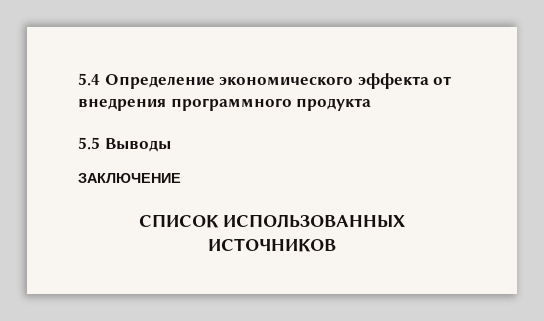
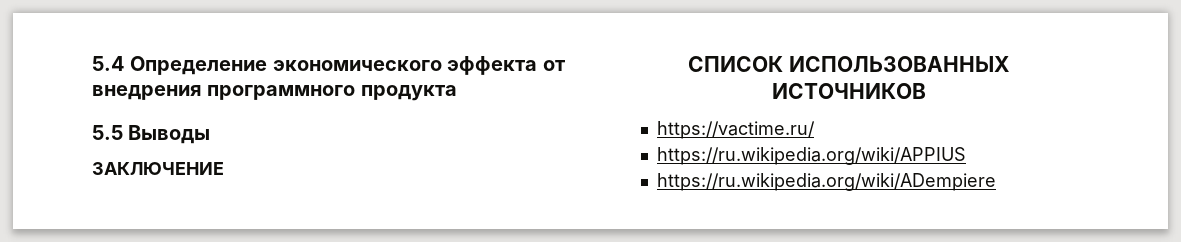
+ https://vactime.ru/
+ https://ru.wikipedia.org/wiki/APPIUS
+ https://ru.wikipedia.org/wiki/ADempiere

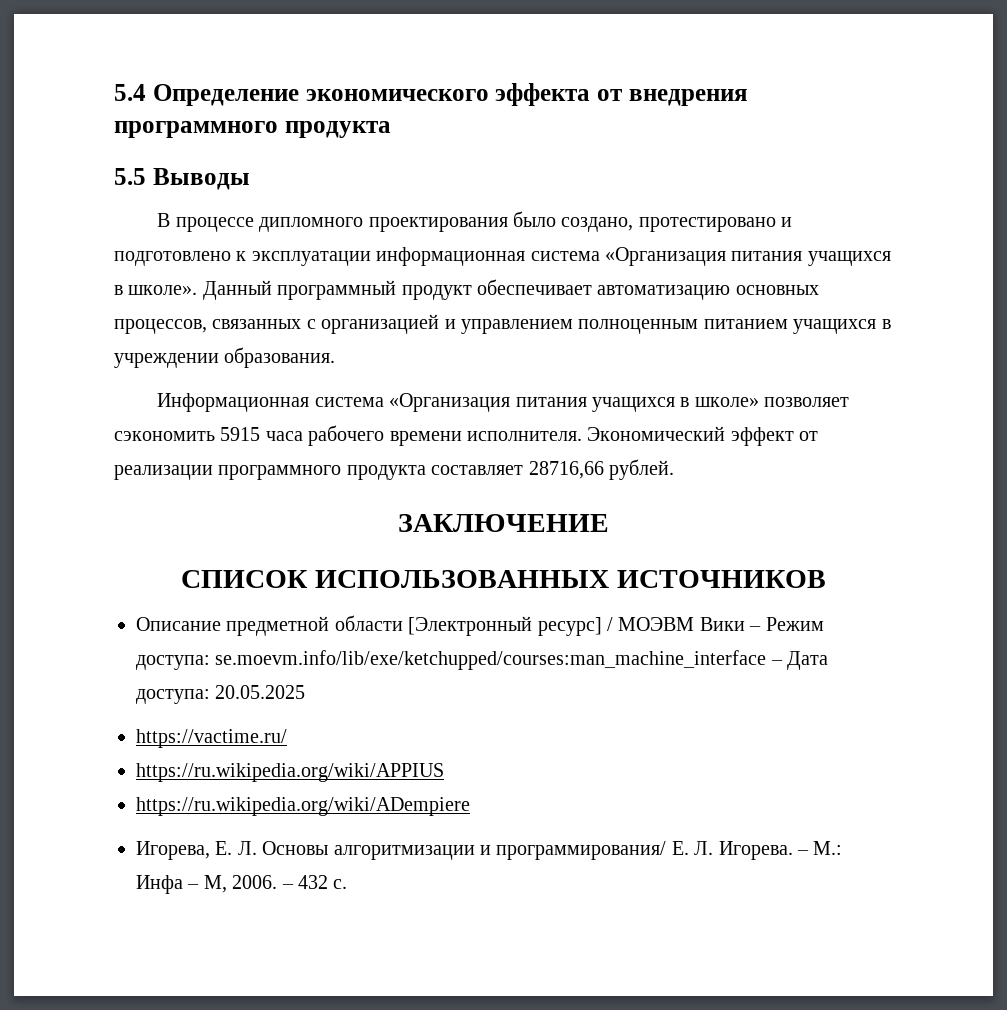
+ В процессе дипломного проектирования было создано, протестировано и подготовлено к эксплуатации информационная система «Организация питания учащихся в школе». Данный программный продукт обеспечивает автоматизацию основных процессов, связанных с организацией и управлением полноценным питанием учащихся в учреждении образования.
+ Информационная система «Организация питания учащихся в школе» позволяет сэкономить 5915 часа рабочего времени исполнителя. Экономический эффект от реализации программного продукта составляет 28716,66 рублей.
  ЗАКЛЮЧЕНИЕ
  СПИСОК ИСПОЛЬЗОВАННЫХ ИСТОЧНИКОВ
+ Описание предметной области [Электронный ресурс] / МОЭВМ Вики – Режим доступа: se.moevm.info/lib/exe/ketchupped/courses:man_machine_interface – Дата доступа: 20.05.2025
  https://vactime.ru/
  https://ru.wikipedia.org/wiki/APPIUS
  https://ru.wikipedia.org/wiki/ADempiere
+ Игорева, Е. Л. Основы алгоритмизации и программирования/ Е. Л. Игорева. – М.: Инфа – М, 2006. – 432 с.

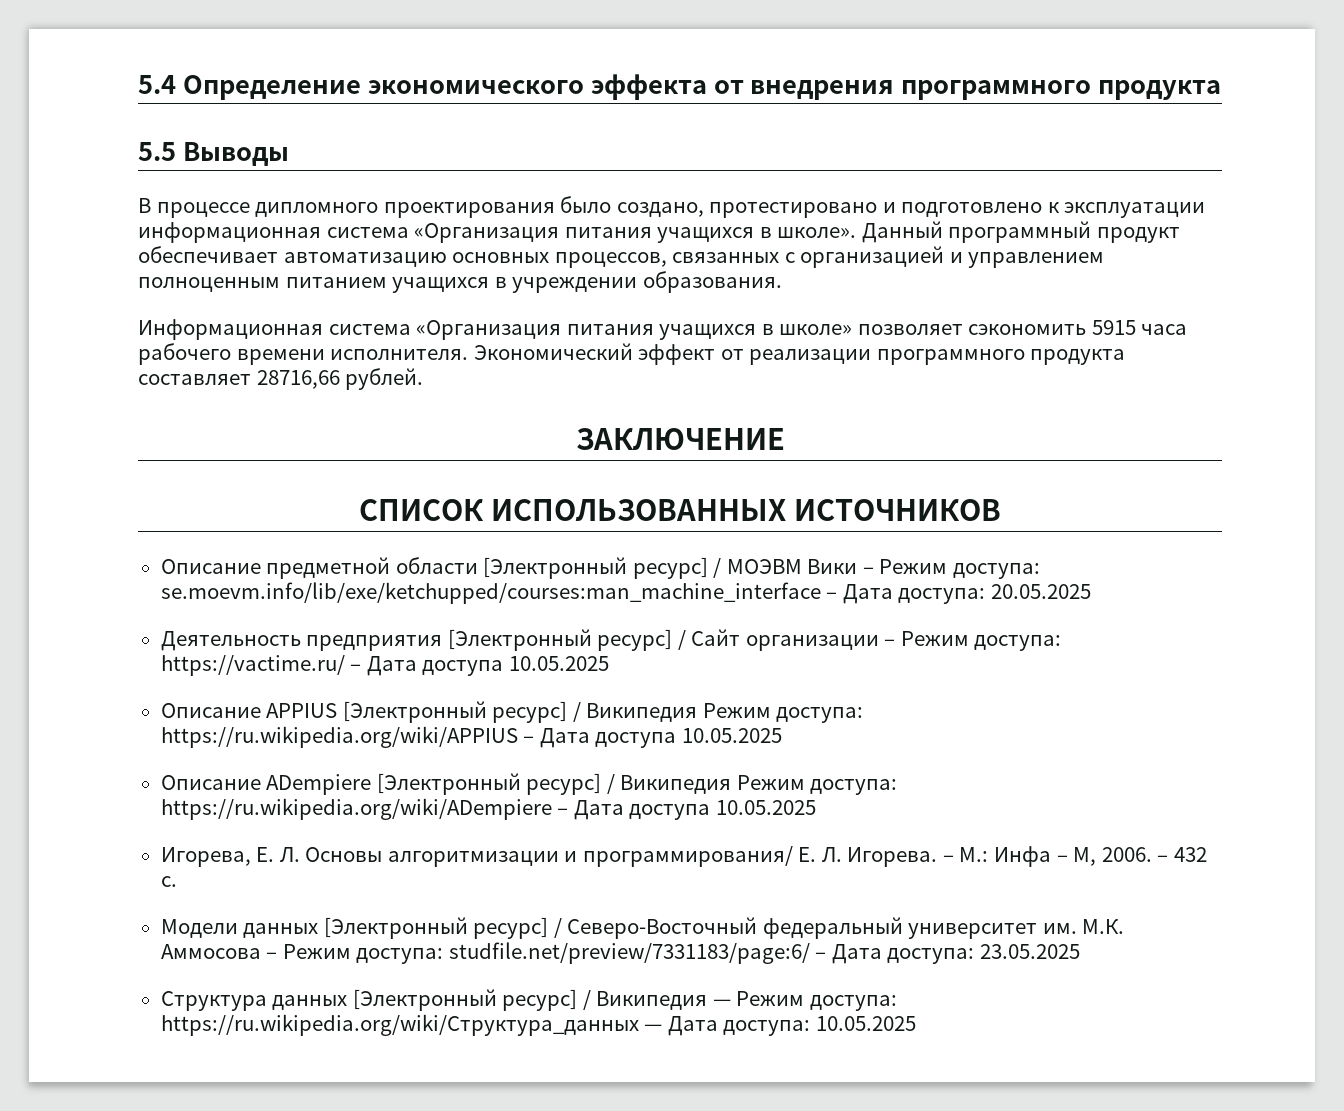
- https://vactime.ru/
- https://ru.wikipedia.org/wiki/APPIUS
- https://ru.wikipedia.org/wiki/ADempiere
+ Деятельность предприятия [Электронный ресурс] / Сайт организации – Режим доступа: https://vactime.ru/ – Дата доступа 10.05.2025
+ Описание APPIUS [Электронный ресурс] / Википедия Режим доступа: https://ru.wikipedia.org/wiki/APPIUS – Дата доступа 10.05.2025
+ Описание ADempiere [Электронный ресурс] / Википедия Режим доступа: https://ru.wikipedia.org/wiki/ADempiere – Дата доступа 10.05.2025
+ Модели данных [Электронный ресурс] / Северо-Восточный федеральный университет им. М.К. Аммосова – Режим доступа: studfile.net/preview/7331183/page:6/ – Дата доступа: 23.05.2025
+ Структура данных [Электронный ресурс] / Википедия — Режим доступа: https://ru.wikipedia.org/wiki/Структура_данных — Дата доступа: 10.05.2025

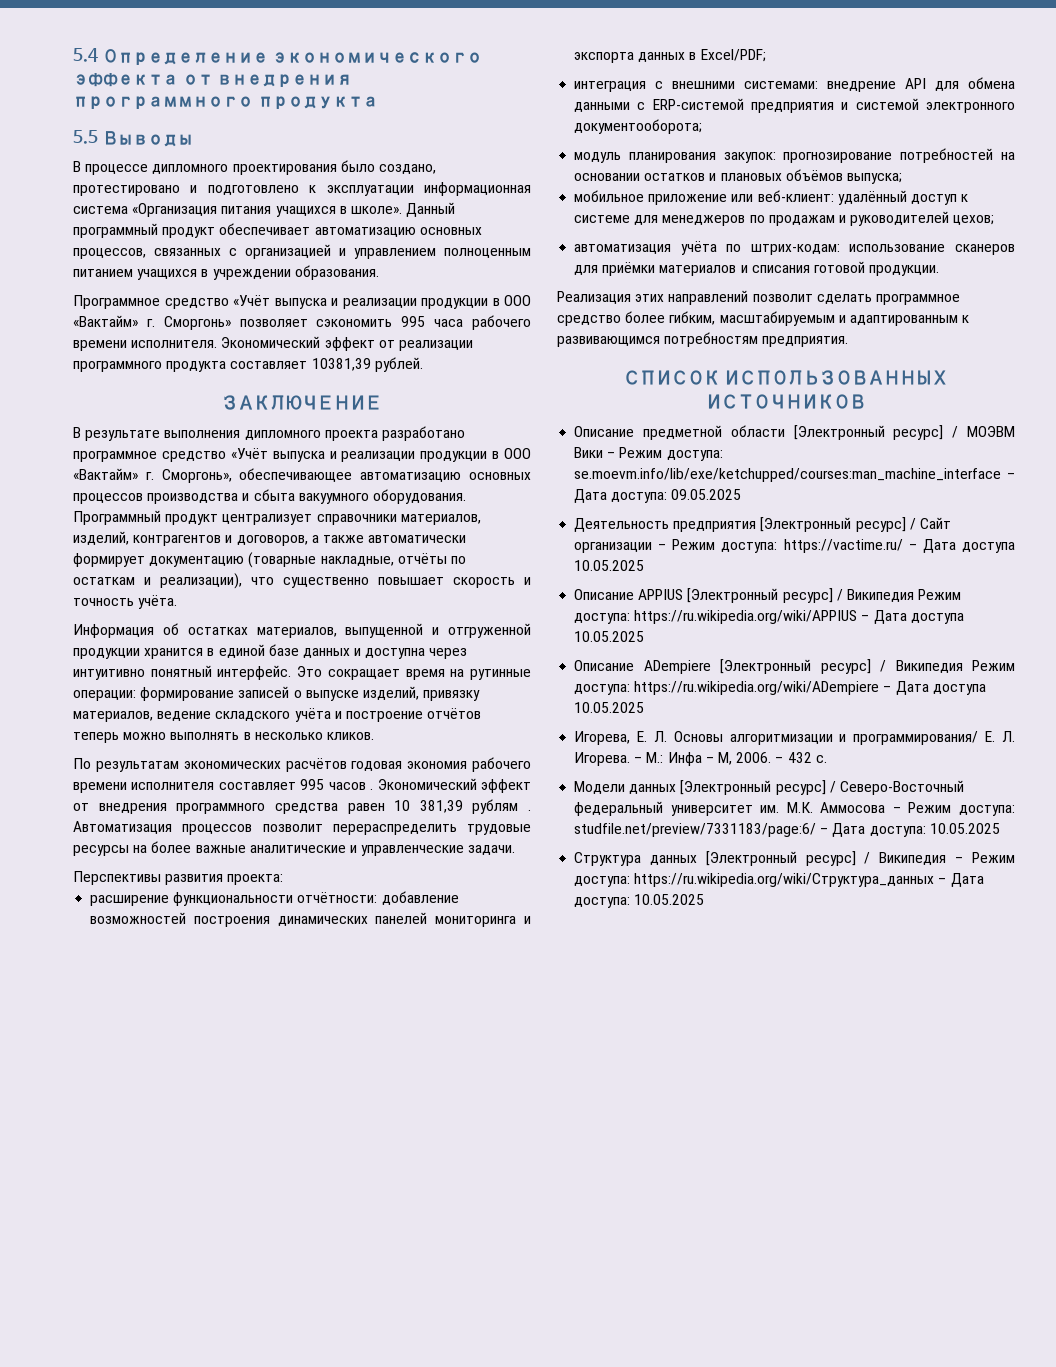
- Информационная система «Организация питания учащихся в школе» позволяет сэкономить 5915 часа рабочего времени исполнителя.
+ Программное средство «Учёт выпуска и реализации продукции в ООО «Вактайм» г. Сморгонь» позволяет сэкономить 995 часа рабочего времени исполнителя.
- Экономический эффект от реализации программного продукта составляет 28716,66 рублей.
+ Экономический эффект от реализации программного продукта составляет 10381,39 рублей.
+ В результате выполнения дипломного проекта разработано программное средство «Учёт выпуска и реализации продукции в ООО «Вактайм» г. Сморгонь», обеспечивающее автоматизацию основных процессов производства и сбыта вакуумного оборудования. Программный продукт централизует справочники материалов, изделий, контрагентов и договоров, а также автоматически формирует документацию (товарные накладные, отчёты по остаткам и реализации), что существенно повышает скорость и точность учёта.
+ Информация об остатках материалов, выпущенной и отгруженной продукции хранится в единой базе данных и доступна через интуитивно понятный интерфейс. Это сокращает время на рутинные операции: формирование записей о выпуске изделий, привязку материалов, ведение складского учёта и построение отчётов теперь можно выполнять в несколько кликов.
+ По результатам экономических расчётов годовая экономия рабочего времени исполнителя составляет 995 часов . Экономический эффект от внедрения программного средства равен 10 381,39 рублям . Автоматизация процессов позволит перераспределить трудовые ресурсы на более важные аналитические и управленческие задачи.
+ Перспективы развития проекта:
+ расширение функциональности отчётности: добавление возможностей построения динамических панелей мониторинга и экспорта данных в Excel/PDF;
+ интеграция с внешними системами: внедрение API для обмена данными с ERP‑системой предприятия и системой электронного документооборота;
+ модуль планирования закупок: прогнозирование потребностей на основании остатков и плановых объёмов выпуска;
+ мобильное приложение или веб‑клиент: удалённый доступ к системе для менеджеров по продажам и руководителей цехов;
+ автоматизация учёта по штрих‑кодам: использование сканеров для приёмки материалов и списания готовой продукции.
+ Реализация этих направлений позволит сделать программное средство более гибким, масштабируемым и адаптированным к развивающимся потребностям предприятия.
- Описание предметной области [Электронный ресурс] / МОЭВМ Вики – Режим доступа: se.moevm.info/lib/exe/ketchupped/courses:man_machine_interface – Дата доступа: 20.05.2025
+ Описание предметной области [Электронный ресурс] / МОЭВМ Вики – Режим доступа: se.moevm.info/lib/exe/ketchupped/courses:man_machine_interface – Дата доступа: 09.05.2025
- Модели данных [Электронный ресурс] / Северо-Восточный федеральный университет им. М.К. Аммосова – Режим доступа: studfile.net/preview/7331183/page:6/ – Дата доступа: 23.05.2025
+ Модели данных [Электронный ресурс] / Северо-Восточный федеральный университет им. М.К. Аммосова – Режим доступа: studfile.net/preview/7331183/page:6/ – Дата доступа: 10.05.2025
- Структура данных [Электронный ресурс] / Википедия — Режим доступа: https://ru.wikipedia.org/wiki/Структура_данных — Дата доступа: 10.05.2025
+ Структура данных [Электронный ресурс] / Википедия – Режим доступа: https://ru.wikipedia.org/wiki/Структура_данных – Дата доступа: 10.05.2025

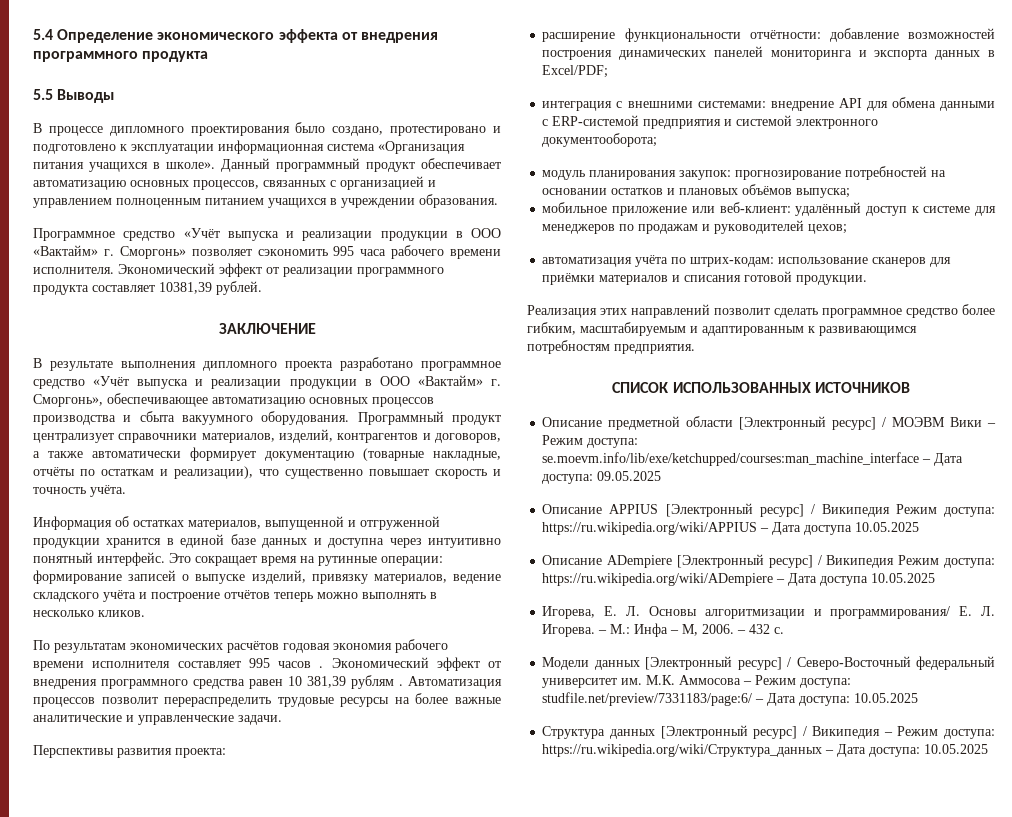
- Деятельность предприятия [Электронный ресурс] / Сайт организации – Режим доступа: https://vactime.ru/ – Дата доступа 10.05.2025

